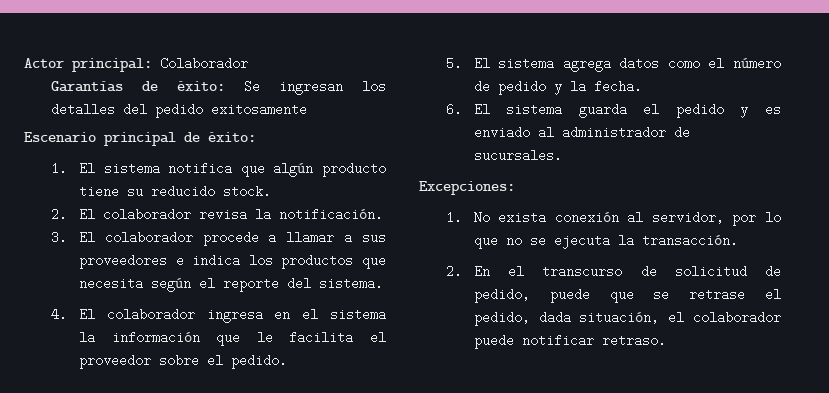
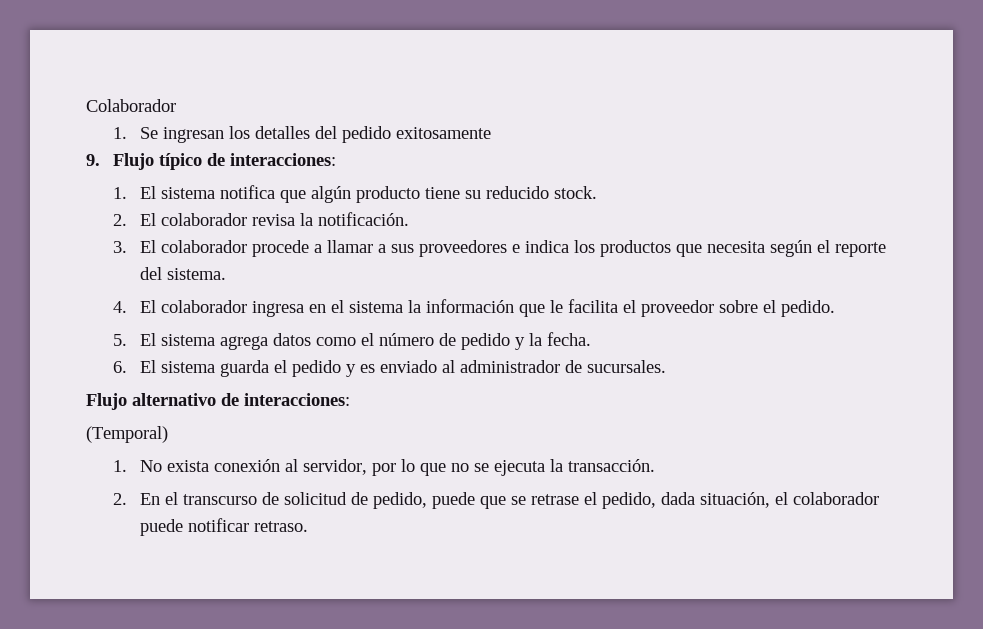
- Actor principal: Colaborador
+ Colaborador
- Garantías de éxito: Se ingresan los detalles del pedido exitosamente
+ 1. Se ingresan los detalles del pedido exitosamente
- Escenario principal de éxito:
+ 9. Flujo típico de interacciones:
- Excepciones:
+ Flujo alternativo de interacciones:
+ (Temporal)

